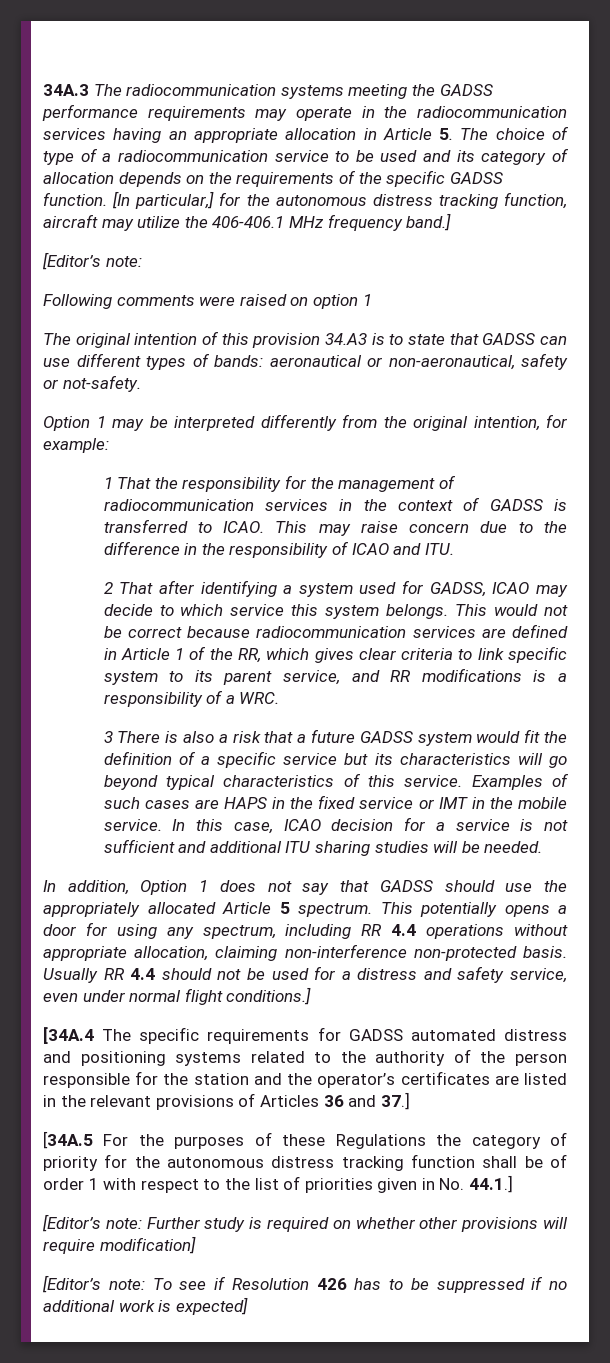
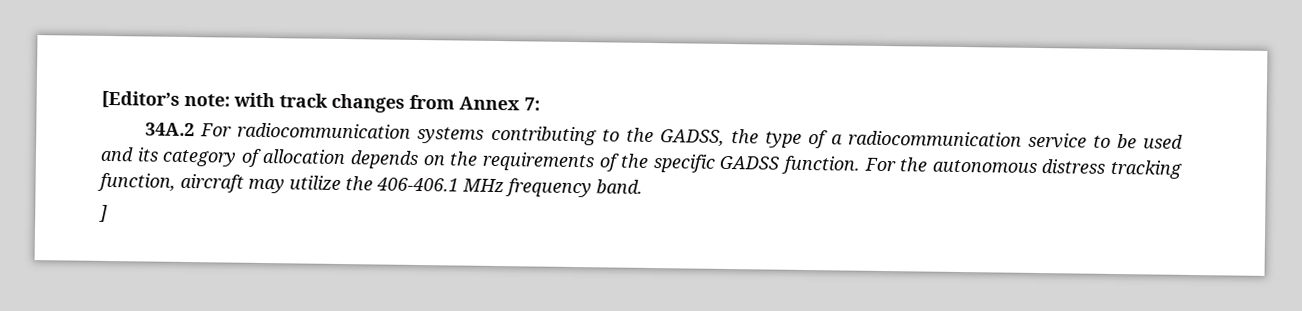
- 34A.3 The radiocommunication systems meeting the GADSS performance requirements may operate in the radiocommunication services having an appropriate allocation in Article 5. The choice of type of a radiocommunication service to be used and its category of allocation depends on the requirements of the specific GADSS function.
+ [Editor’s note: with track changes from Annex 7:
+ 34A.2 For radiocommunication systems contributing to the GADSS, the type of a radiocommunication service to be used and its category of allocation depends on the requirements of the specific GADSS function.
- [In particular,] for the autonomous distress tracking function, aircraft may utilize the 406-406.1 MHz frequency band.]
- [Editor’s note:
- Following comments were raised on option 1
- The original intention of this provision 34.A3 is to state that GADSS can use different types of bands: aeronautical or non-aeronautical, safety or not-safety.
- Option 1 may be interpreted differently from the original intention, for example:
- 1 That the responsibility for the management of radiocommunication services in the context of GADSS is transferred to ICAO. This may raise concern due to the difference in the responsibility of ICAO and ITU.
- 2 That after identifying a system used for GADSS, ICAO may decide to which service this system belongs. This would not be correct because radiocommunication services are defined in Article 1 of the RR, which gives clear criteria to link specific system to its parent service, and RR modifications is a responsibility of a WRC.
- 3 There is also a risk that a future GADSS system would fit the definition of a specific service but its characteristics will go beyond typical characteristics of this service. Examples of such cases are HAPS in the fixed service or IMT in the mobile service. In this case, ICAO decision for a service is not sufficient and additional ITU sharing studies will be needed.
- In addition, Option 1 does not say that GADSS should use the appropriately allocated Article 5 spectrum. This potentially opens a door for using any spectrum, including RR 4.4 operations without appropriate allocation, claiming non-interference non-protected basis. Usually RR 4.4 should not be used for a distress and safety service, even under normal flight conditions.]
- [34A.4 The specific requirements for GADSS automated distress and positioning systems related to the authority of the person responsible for the station and the operator’s certificates are listed in the relevant provisions of Articles 36 and 37.]
- [34A.5 For the purposes of these Regulations the category of priority for the autonomous distress tracking function shall be of order 1 with respect to the list of priorities given in No. 44.1.]
- [Editor’s note: Further study is required on whether other provisions will require modification]
- [Editor’s note: To see if Resolution 426 has to be suppressed if no additional work is expected]
+ For the autonomous distress tracking function, aircraft may utilize the 406-406.1 MHz frequency band.
+ ]

